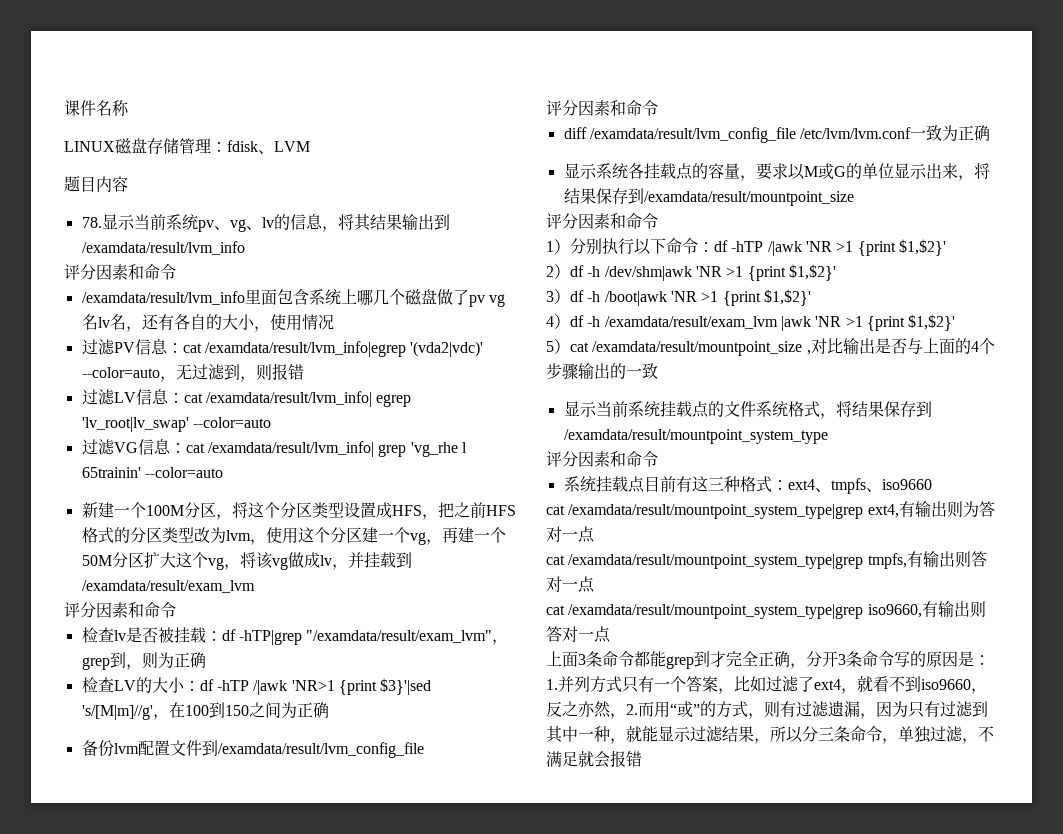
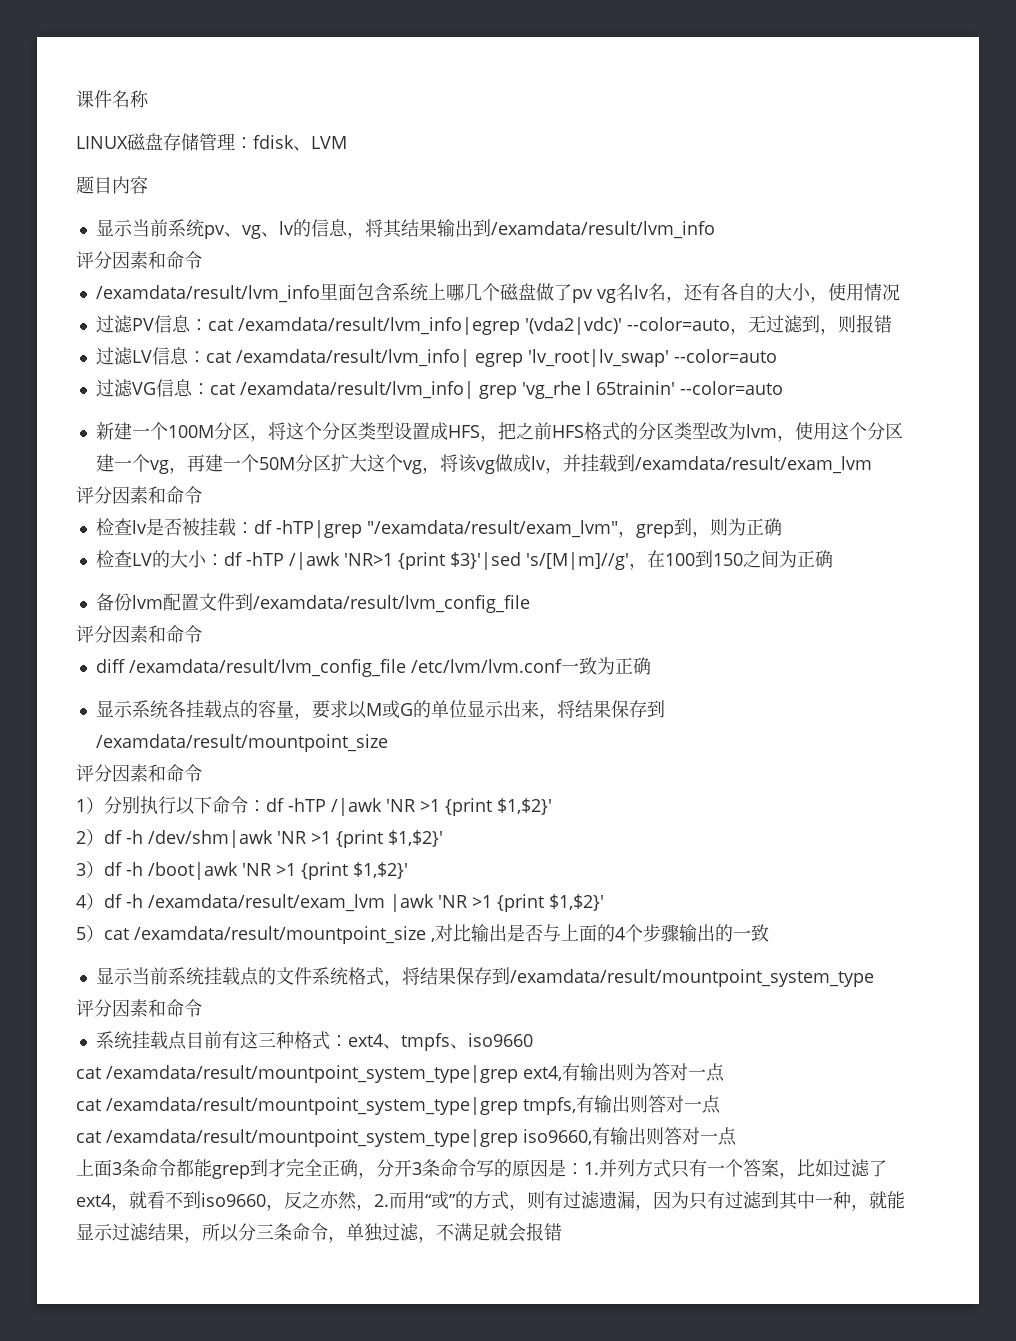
- 78.显示当前系统pv、vg、lv的信息，将其结果输出到/examdata/result/lvm_info
+ 显示当前系统pv、vg、lv的信息，将其结果输出到/examdata/result/lvm_info

